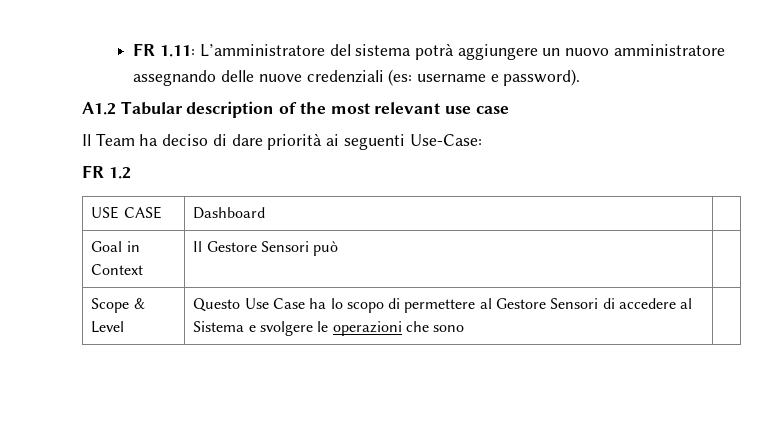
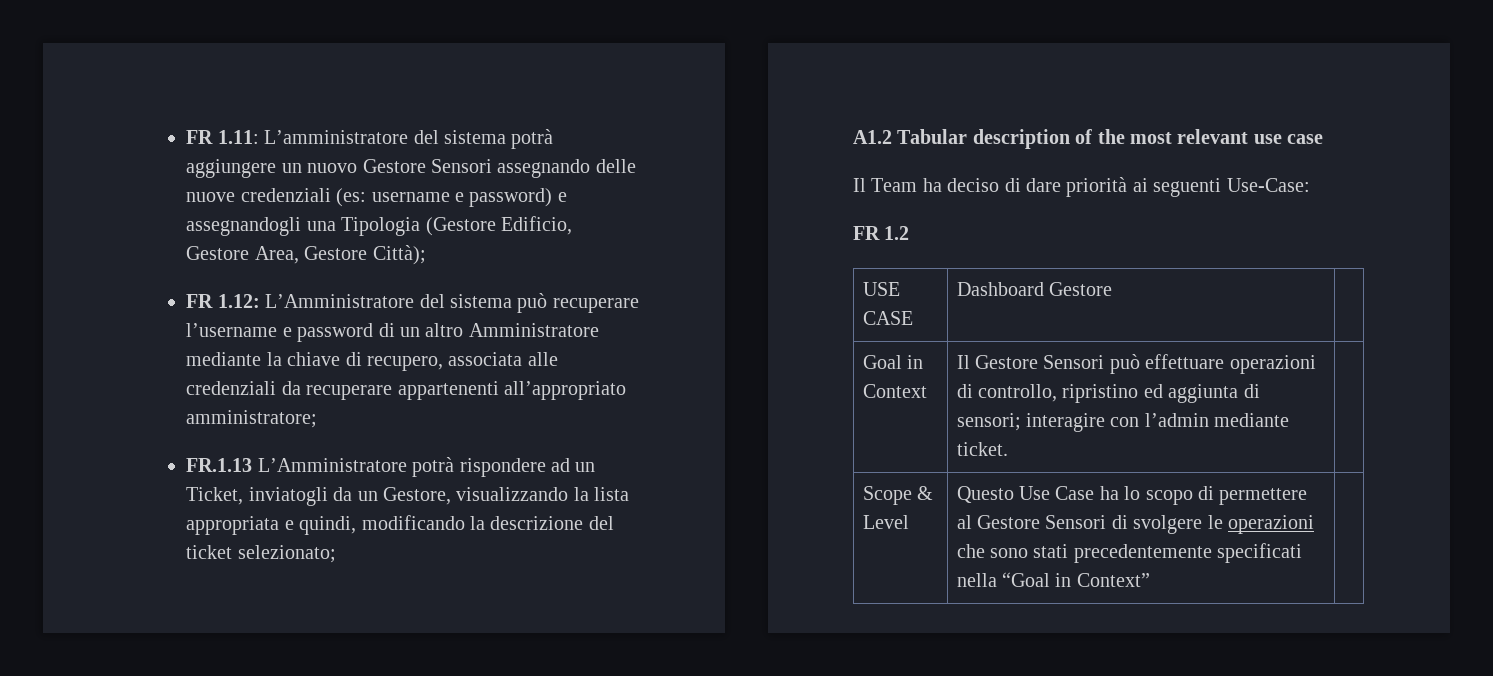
- FR 1.11: L’amministratore del sistema potrà aggiungere un nuovo amministratore assegnando delle nuove credenziali (es: username e password).
+ FR 1.11: L’amministratore del sistema potrà aggiungere un nuovo Gestore Sensori assegnando delle nuove credenziali (es: username e password) e assegnandogli una Tipologia (Gestore Edificio, Gestore Area, Gestore Città);
+ FR 1.12: L’Amministratore del sistema può recuperare l’username e password di un altro Amministratore mediante la chiave di recupero, associata alle credenziali da recuperare appartenenti all’appropriato amministratore;
+ FR.1.13 L’Amministratore potrà rispondere ad un Ticket, inviatogli da un Gestore, visualizzando la lista appropriata e quindi, modificando la descrizione del ticket selezionato;
- USE CASE | Dashboard |
+ USE CASE | Dashboard Gestore |
- Goal in Context | Il Gestore Sensori può |
+ Goal in Context | Il Gestore Sensori può effettuare operazioni di controllo, ripristino ed aggiunta di sensori; interagire con l’admin mediante ticket. |
- Scope & Level | Questo Use Case ha lo scopo di permettere al Gestore Sensori di accedere al Sistema e svolgere le operazioni che sono |
+ Scope & Level | Questo Use Case ha lo scopo di permettere al Gestore Sensori di svolgere le operazioni che sono stati precedentemente specificati nella “Goal in Context” |

